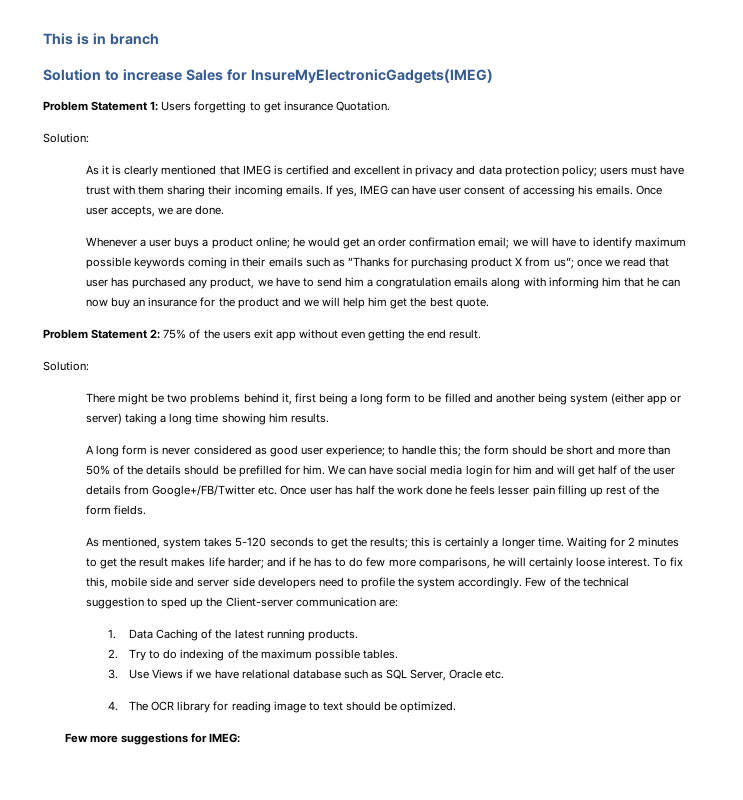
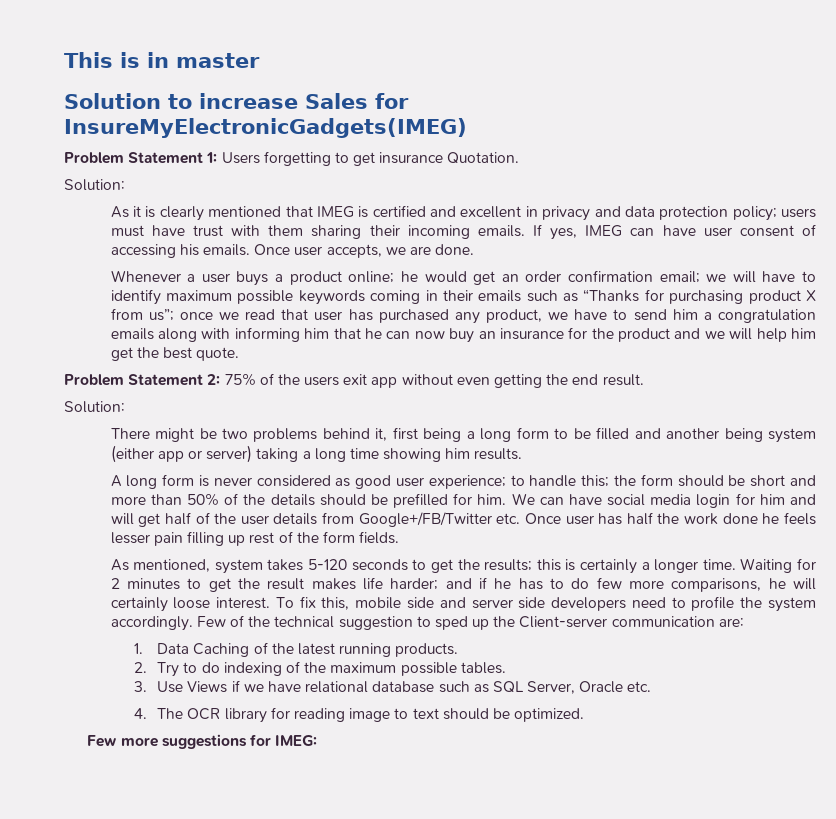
- This is in branch
+ This is in master

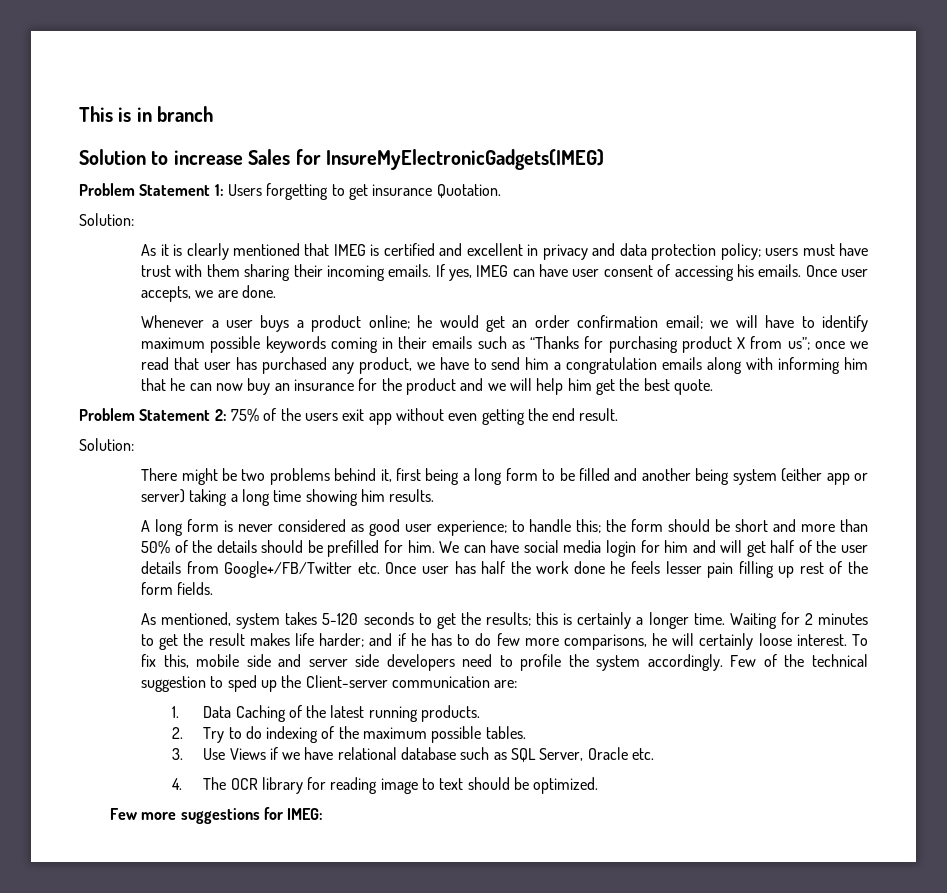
- This is in master
+ This is in branch

